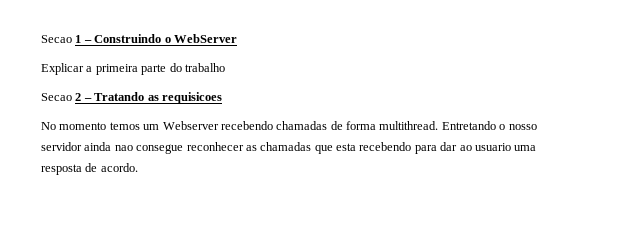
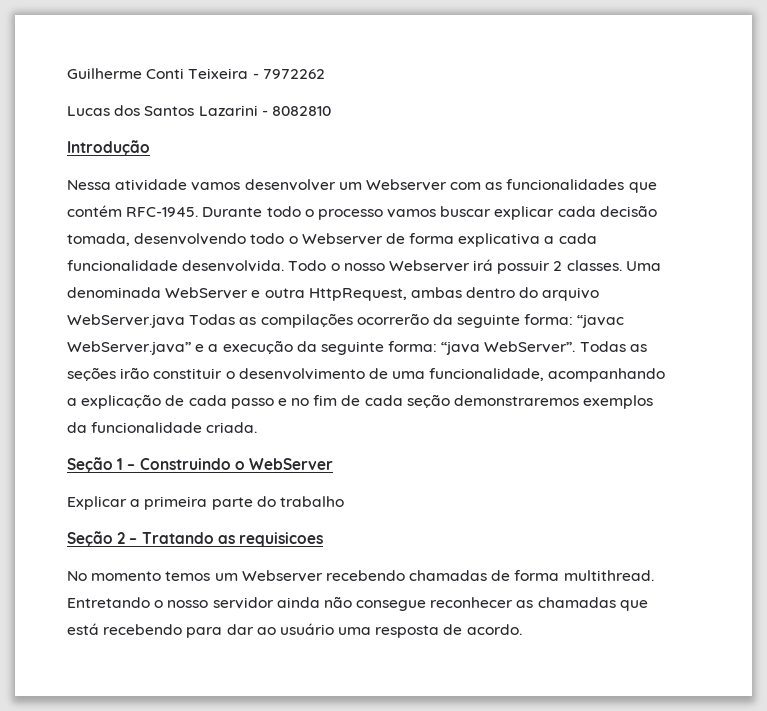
- Secao 1 – Construindo o WebServer
+ Guilherme Conti Teixeira - 7972262
+ Lucas dos Santos Lazarini - 8082810
+ Introdução
+ Nessa atividade vamos desenvolver um Webserver com as funcionalidades que contém RFC-1945. Durante todo o processo vamos buscar explicar cada decisão tomada, desenvolvendo todo o Webserver de forma explicativa a cada funcionalidade desenvolvida. Todo o nosso Webserver irá possuir 2 classes. Uma denominada WebServer e outra HttpRequest, ambas dentro do arquivo WebServer.java Todas as compilações ocorrerão da seguinte forma: “javac WebServer.java” e a execução da seguinte forma: “java WebServer”. Todas as seções irão constituir o desenvolvimento de uma funcionalidade, acompanhando a explicação de cada passo e no fim de cada seção demonstraremos exemplos da funcionalidade criada.
+ Seção 1 – Construindo o WebServer
- Secao 2 – Tratando as requisicoes
+ Seção 2 – Tratando as requisicoes
- Entretando o nosso servidor ainda nao consegue reconhecer as chamadas que esta recebendo para dar ao usuario uma resposta de acordo.
+ Entretando o nosso servidor ainda não consegue reconhecer as chamadas que está recebendo para dar ao usuário uma resposta de acordo.

